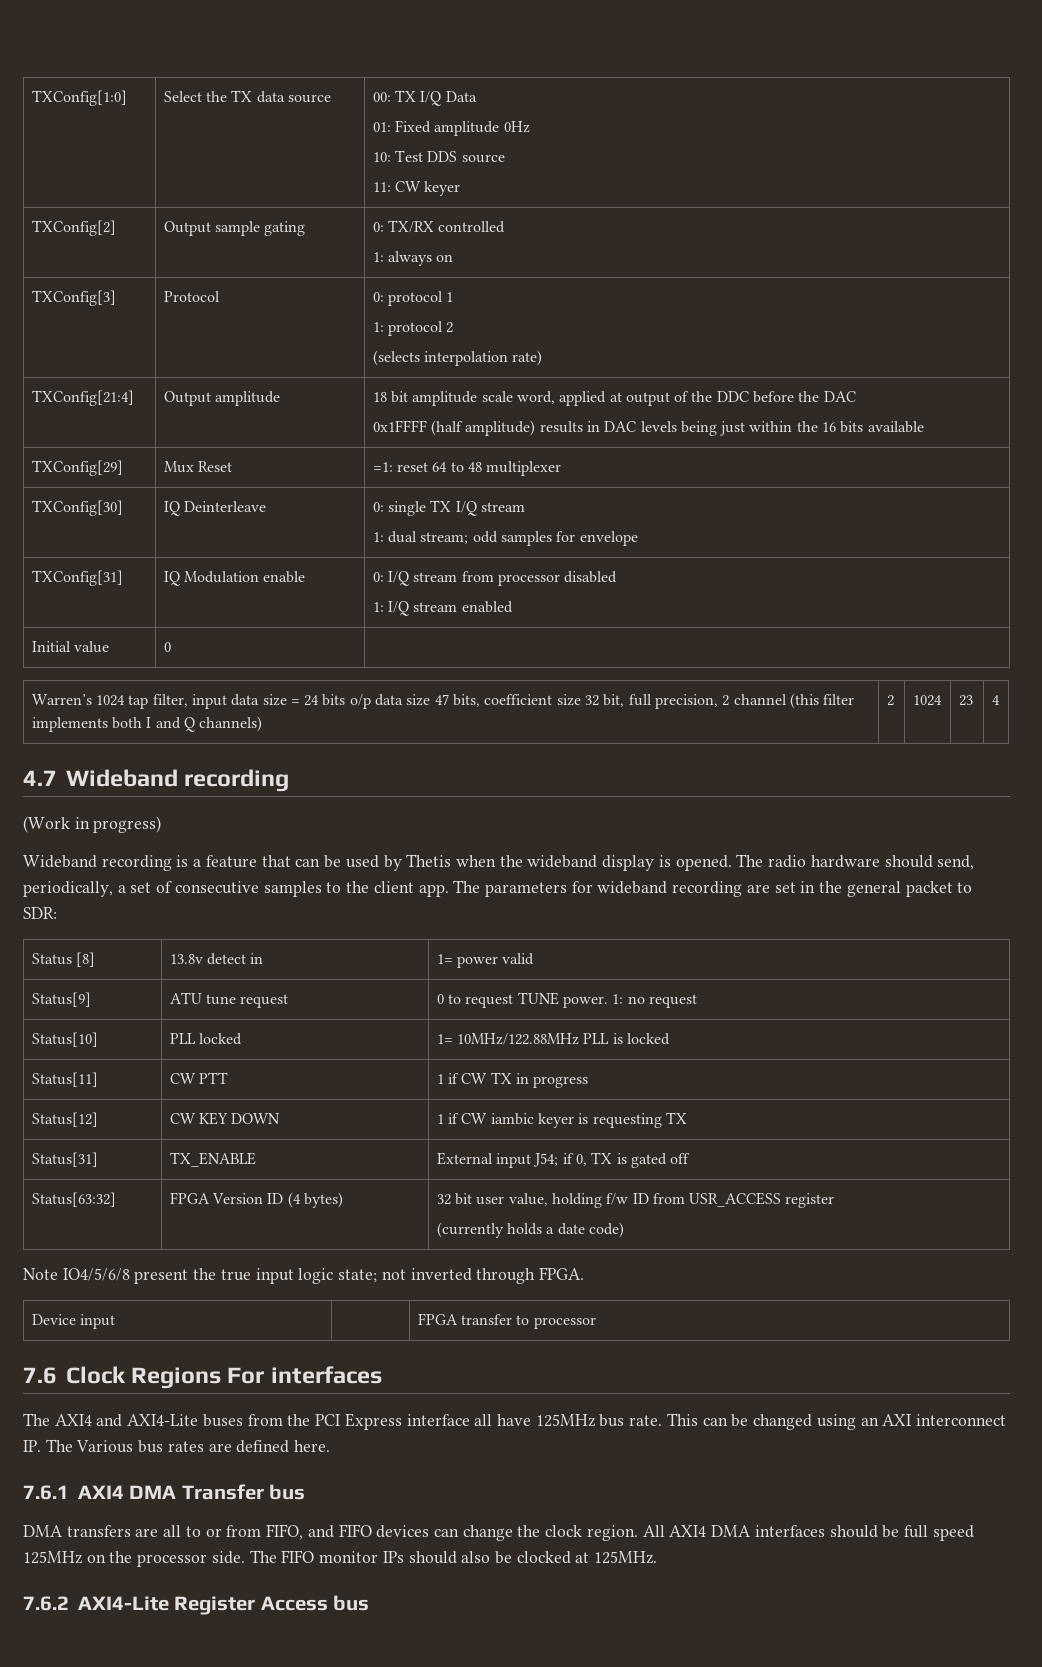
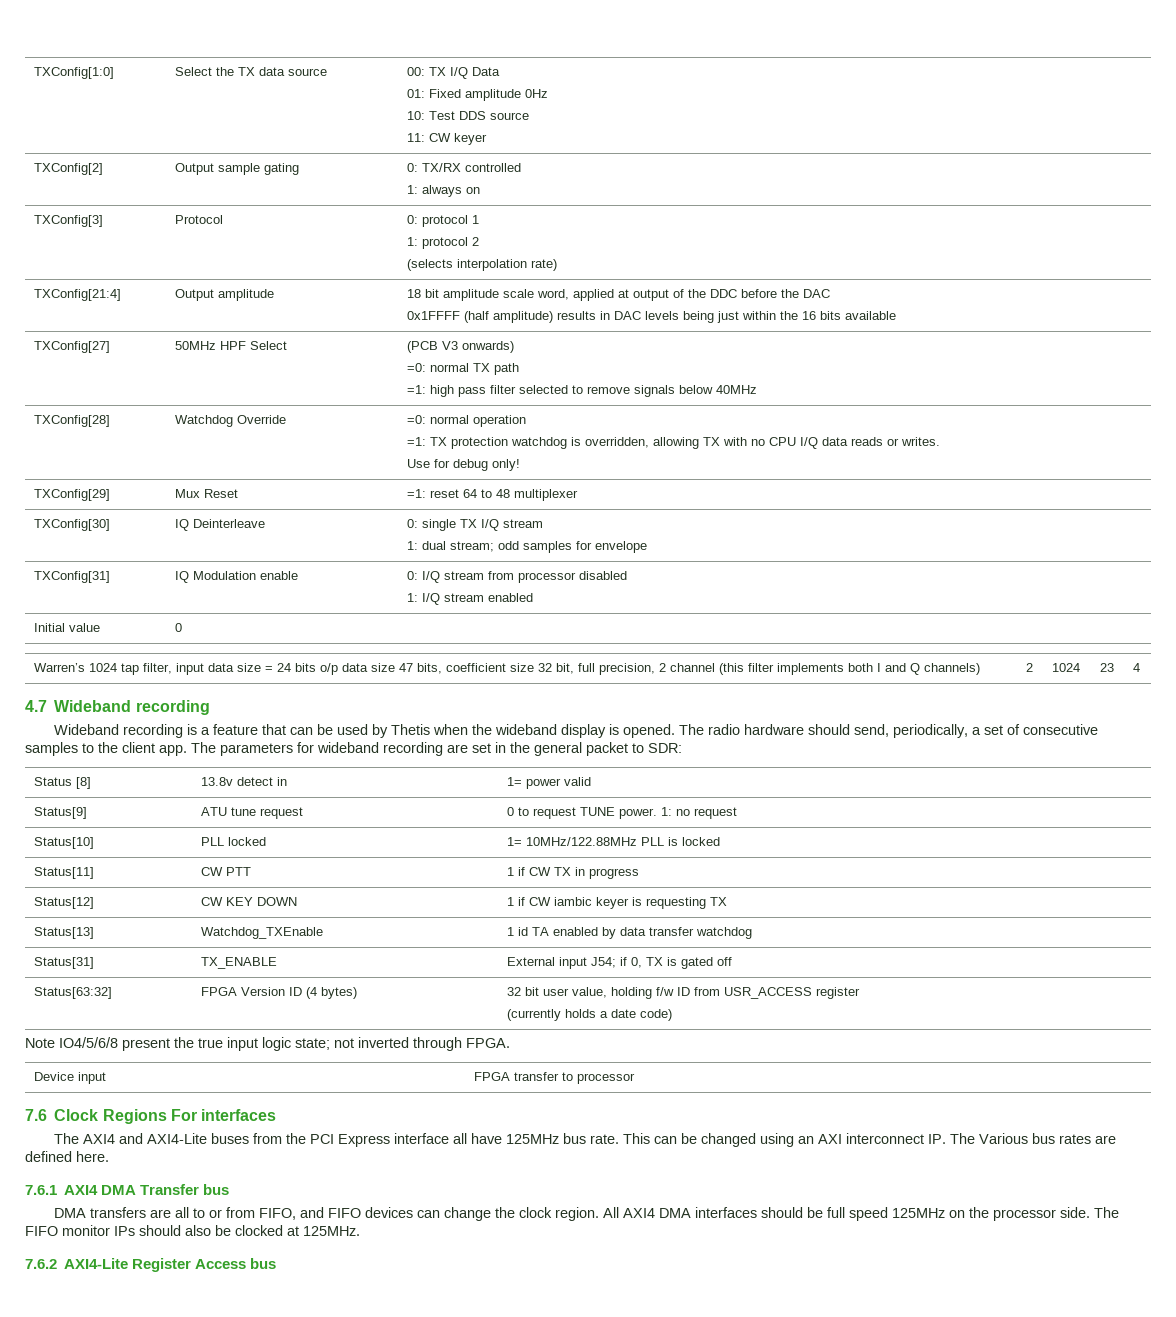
+ TXConfig[27] | 50MHz HPF Select | (PCB V3 onwards)
+ =0: normal TX path
+ =1: high pass filter selected to remove signals below 40MHz
+ TXConfig[28] | Watchdog Override | =0: normal operation
+ =1: TX protection watchdog is overridden, allowing TX with no CPU I/Q data reads or writes.
+ Use for debug only!
- (Work in progress)
+ Status[13] | Watchdog_TXEnable | 1 id TA enabled by data transfer watchdog

